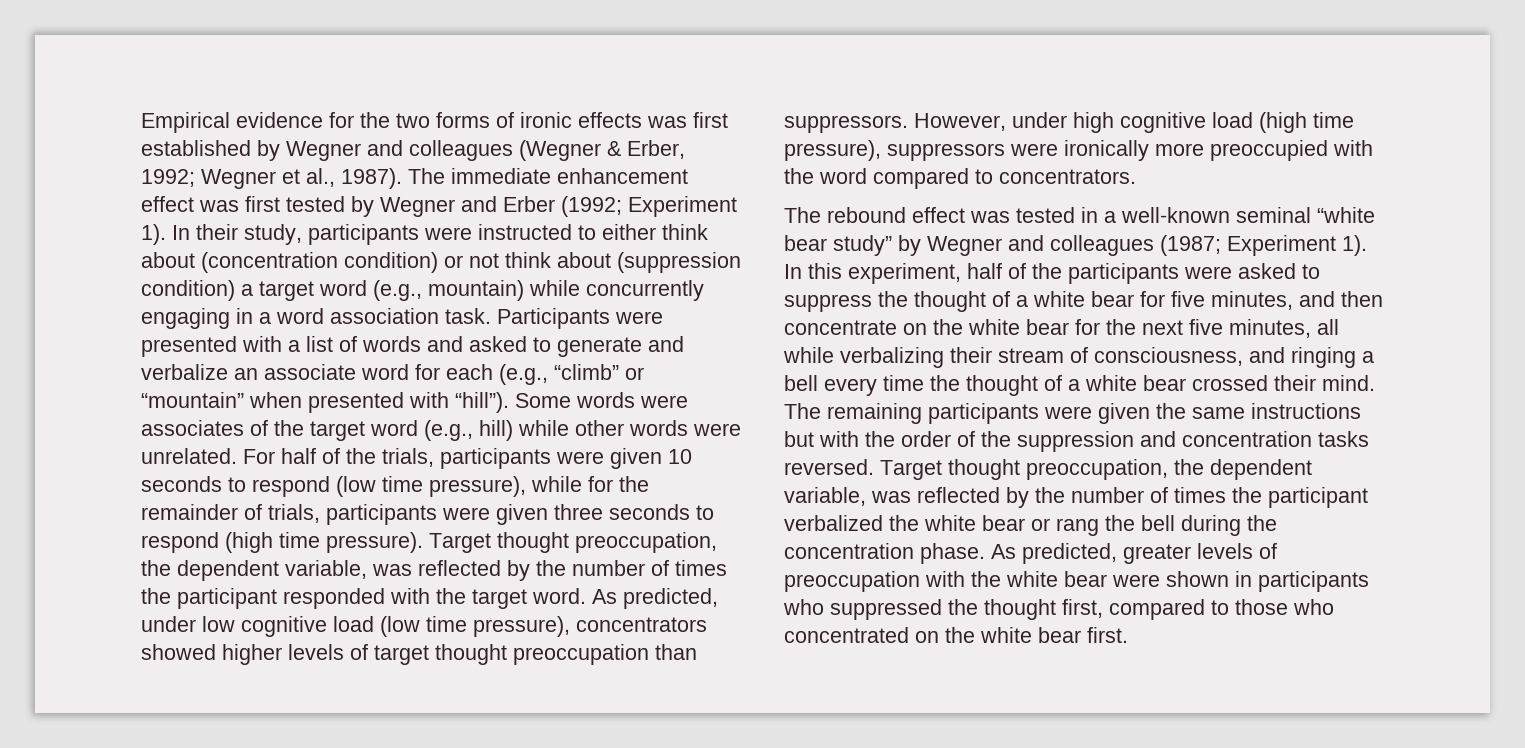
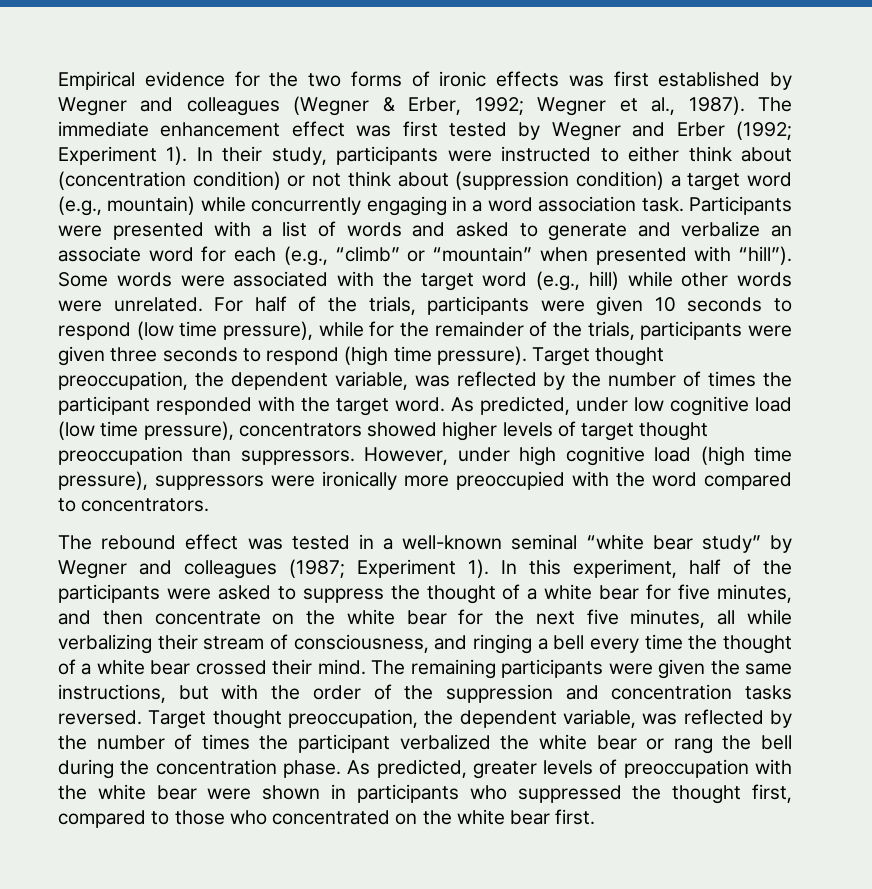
- Some words were associates of the target word (e.g., hill) while other words were unrelated.
+ Some words were associated with the target word (e.g., hill) while other words were unrelated.
- For half of the trials, participants were given 10 seconds to respond (low time pressure), while for the remainder of trials, participants were given three seconds to respond (high time pressure).
+ For half of the trials, participants were given 10 seconds to respond (low time pressure), while for the remainder of the trials, participants were given three seconds to respond (high time pressure).
- The remaining participants were given the same instructions but with the order of the suppression and concentration tasks reversed.
+ The remaining participants were given the same instructions, but with the order of the suppression and concentration tasks reversed.

